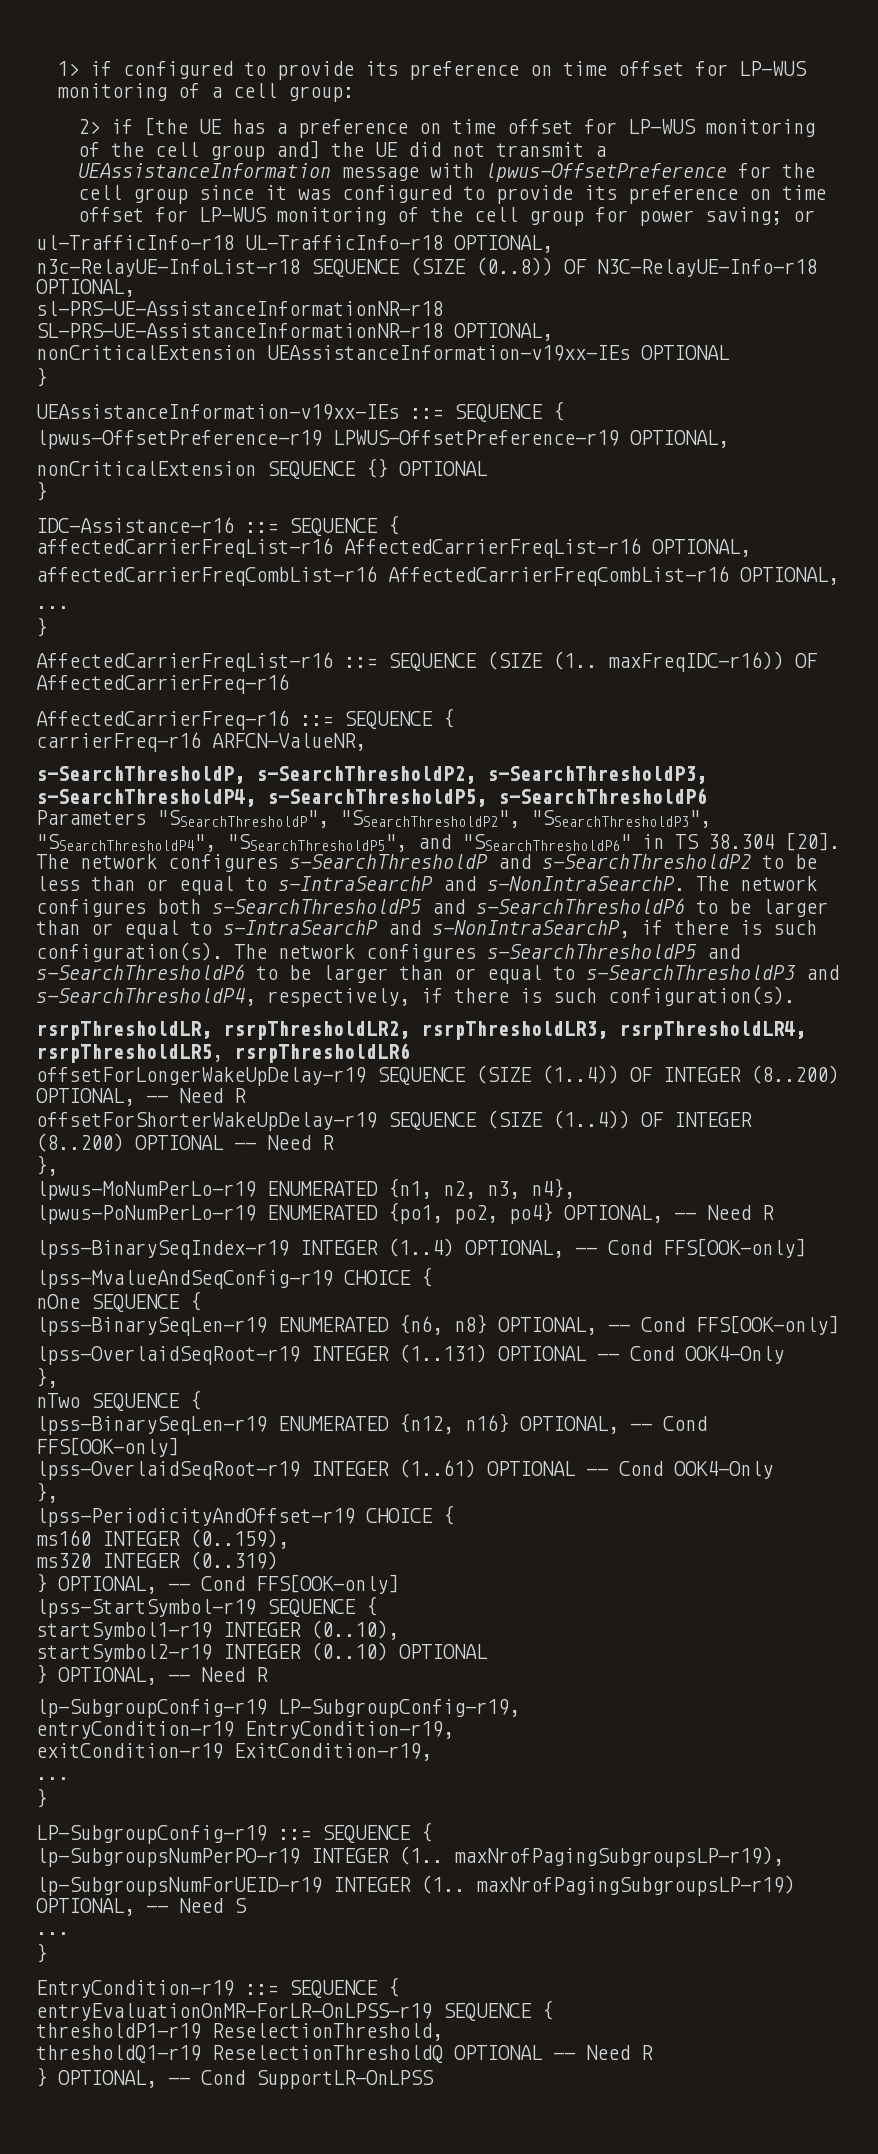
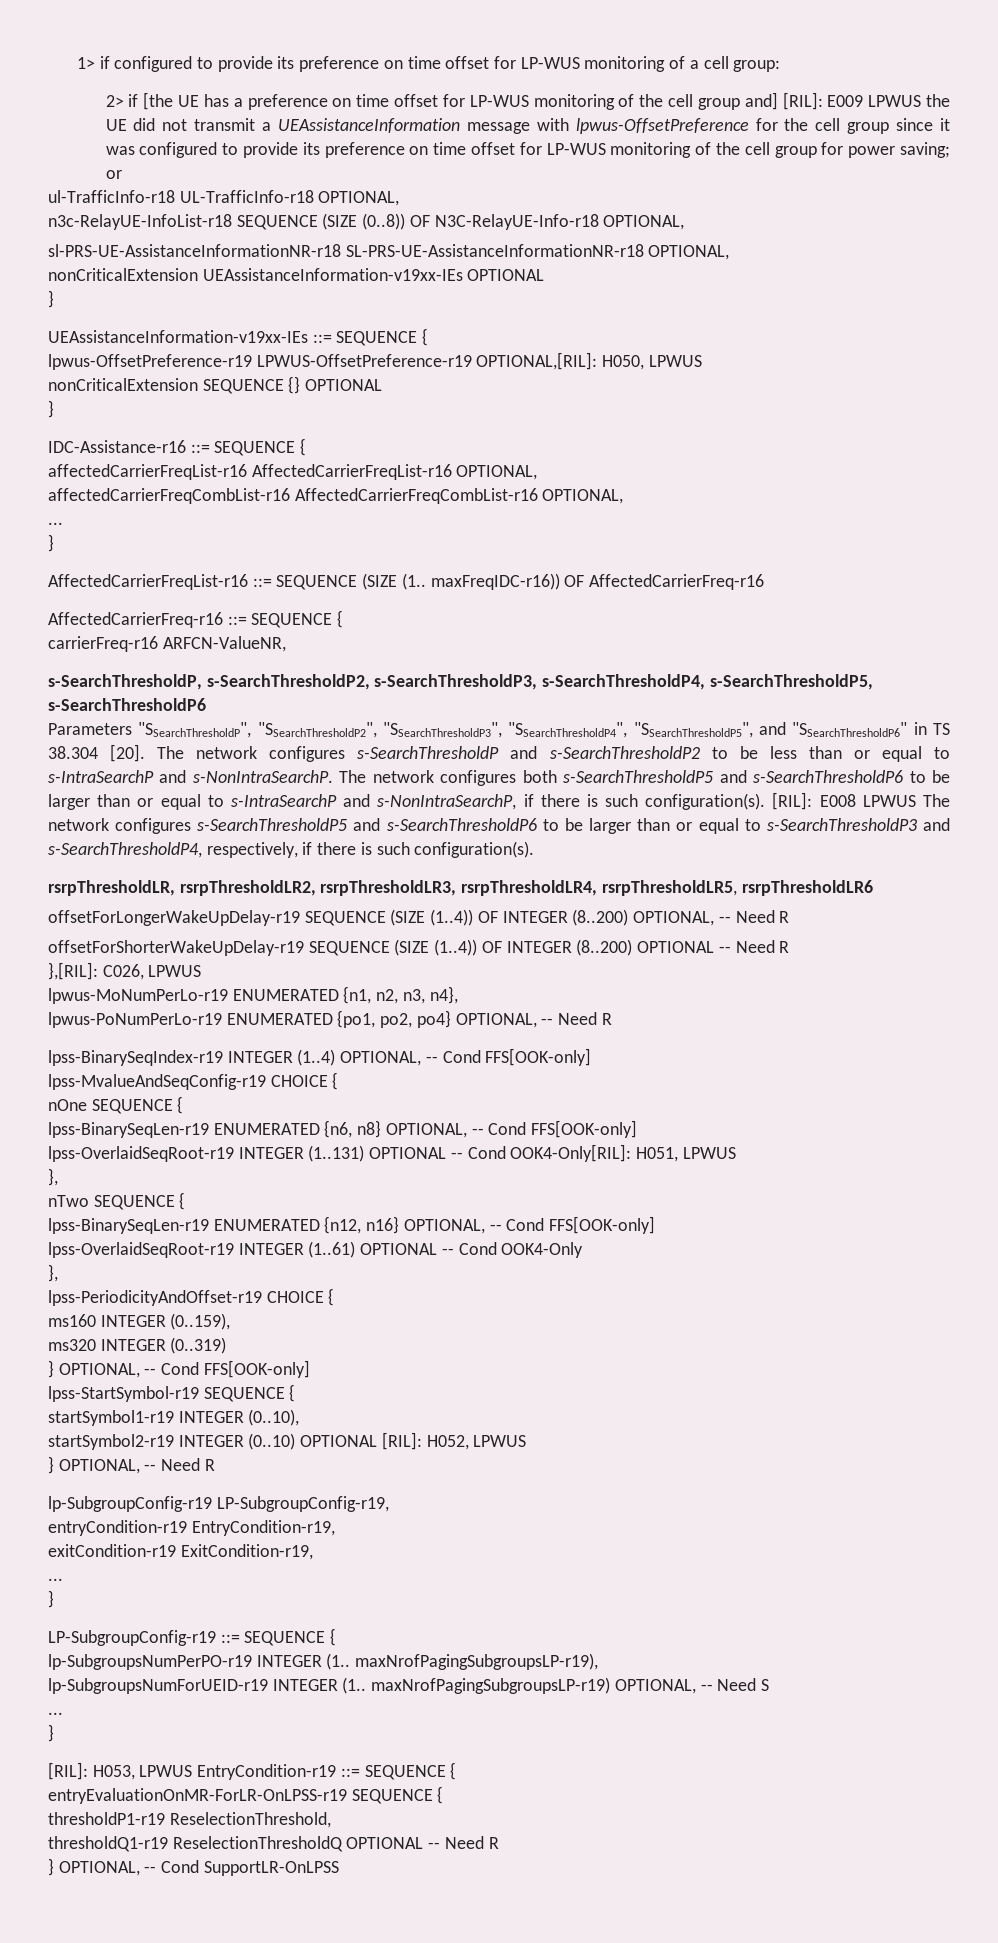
- 2> if [the UE has a preference on time offset for LP-WUS monitoring of the cell group and] the UE did not transmit a UEAssistanceInformation message with lpwus-OffsetPreference for the cell group since it was configured to provide its preference on time offset for LP-WUS monitoring of the cell group for power saving; or
+ 2> if [the UE has a preference on time offset for LP-WUS monitoring of the cell group and] [RIL]: E009 LPWUS the UE did not transmit a UEAssistanceInformation message with lpwus-OffsetPreference for the cell group since it was configured to provide its preference on time offset for LP-WUS monitoring of the cell group for power saving; or
- lpwus-OffsetPreference-r19 LPWUS-OffsetPreference-r19 OPTIONAL,
+ lpwus-OffsetPreference-r19 LPWUS-OffsetPreference-r19 OPTIONAL,[RIL]: H050, LPWUS
- The network configures s-SearchThresholdP5 and s-SearchThresholdP6 to be larger than or equal to s-SearchThresholdP3 and s-SearchThresholdP4, respectively, if there is such configuration(s).
+ [RIL]: E008 LPWUS The network configures s-SearchThresholdP5 and s-SearchThresholdP6 to be larger than or equal to s-SearchThresholdP3 and s-SearchThresholdP4, respectively, if there is such configuration(s).
  offsetForShorterWakeUpDelay-r19 SEQUENCE (SIZE (1..4)) OF INTEGER (8..200) OPTIONAL -- Need R
- },
+ },[RIL]: C026, LPWUS
- lpss-OverlaidSeqRoot-r19 INTEGER (1..131) OPTIONAL -- Cond OOK4-Only
+ lpss-OverlaidSeqRoot-r19 INTEGER (1..131) OPTIONAL -- Cond OOK4-Only[RIL]: H051, LPWUS
- startSymbol2-r19 INTEGER (0..10) OPTIONAL
+ startSymbol2-r19 INTEGER (0..10) OPTIONAL [RIL]: H052, LPWUS
- EntryCondition-r19 ::= SEQUENCE {
+ [RIL]: H053, LPWUS EntryCondition-r19 ::= SEQUENCE {

